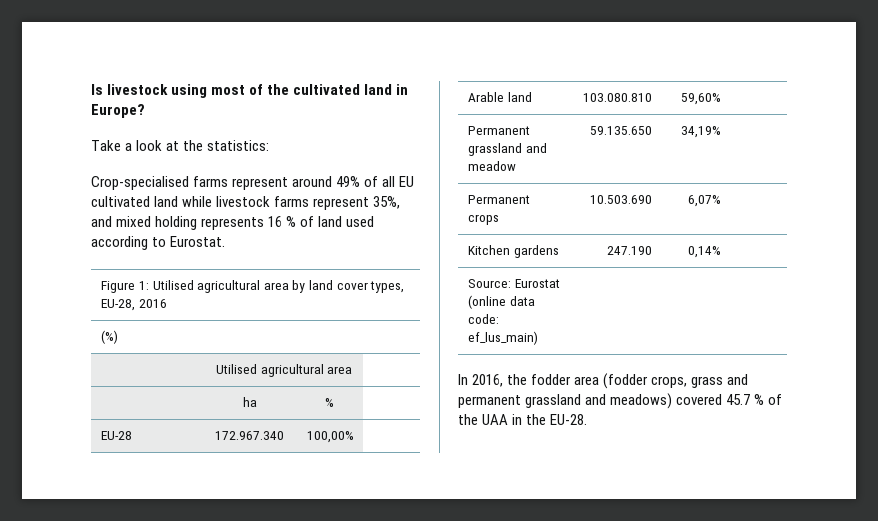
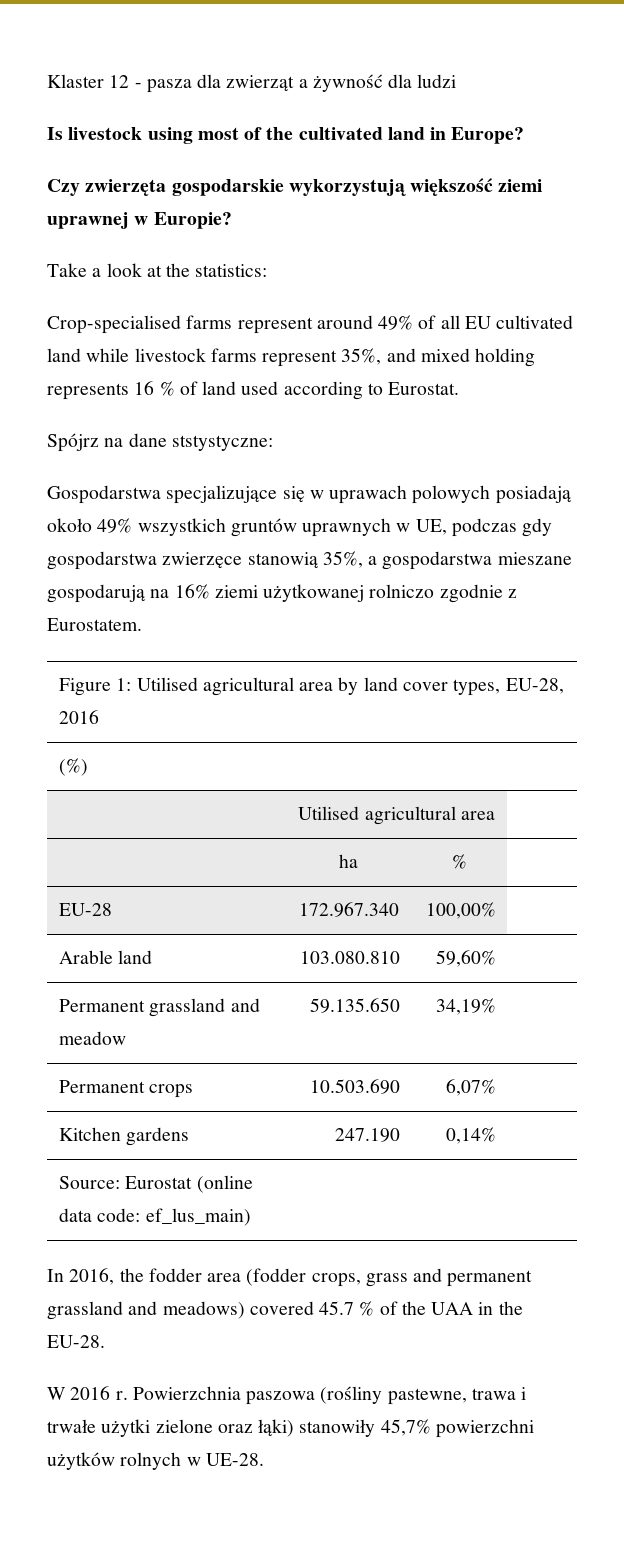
+ Klaster 12 - pasza dla zwierząt a żywność dla ludzi
+ Czy zwierzęta gospodarskie wykorzystują większość ziemi uprawnej w Europie?
+ Spójrz na dane ststystyczne:
+ Gospodarstwa specjalizujące się w uprawach polowych posiadają około 49% wszystkich gruntów uprawnych w UE, podczas gdy gospodarstwa zwierzęce stanowią 35%, a gospodarstwa mieszane gospodarują na 16% ziemi użytkowanej rolniczo zgodnie z Eurostatem.
+ W 2016 r. Powierzchnia paszowa (rośliny pastewne, trawa i trwałe użytki zielone oraz łąki) stanowiły 45,7% powierzchni użytków rolnych w UE-28.

